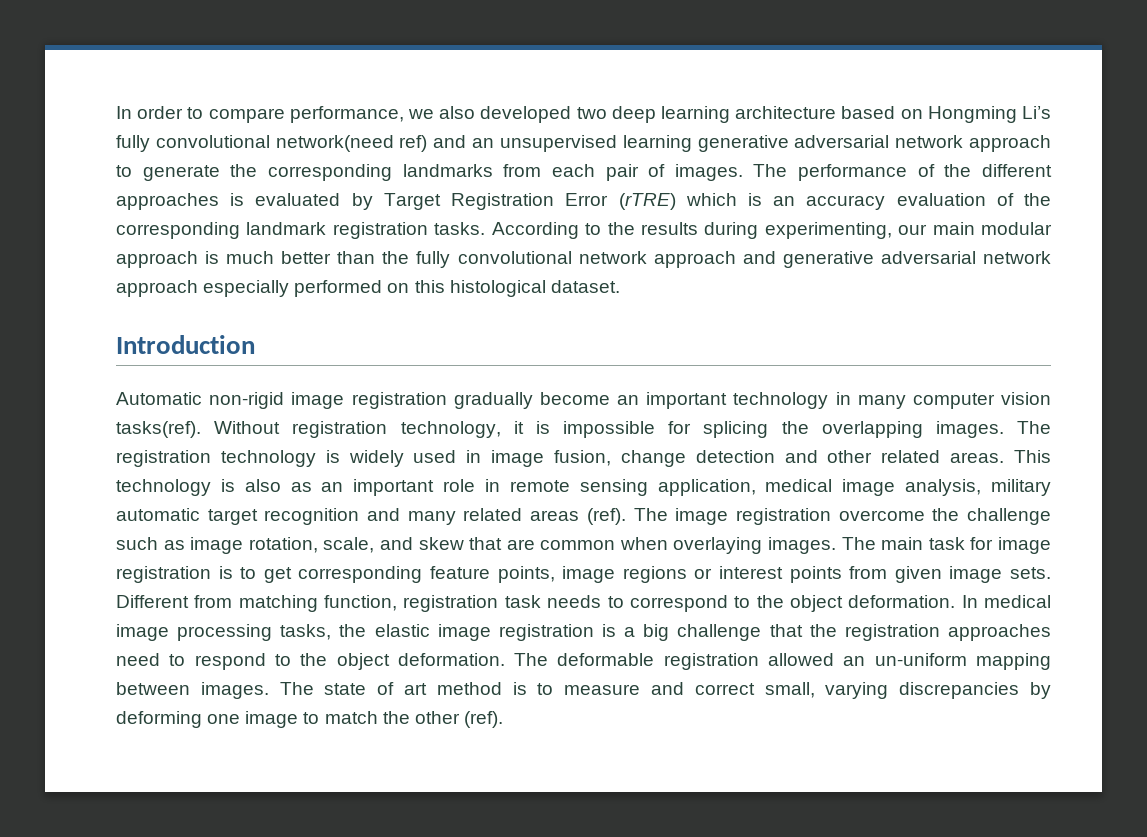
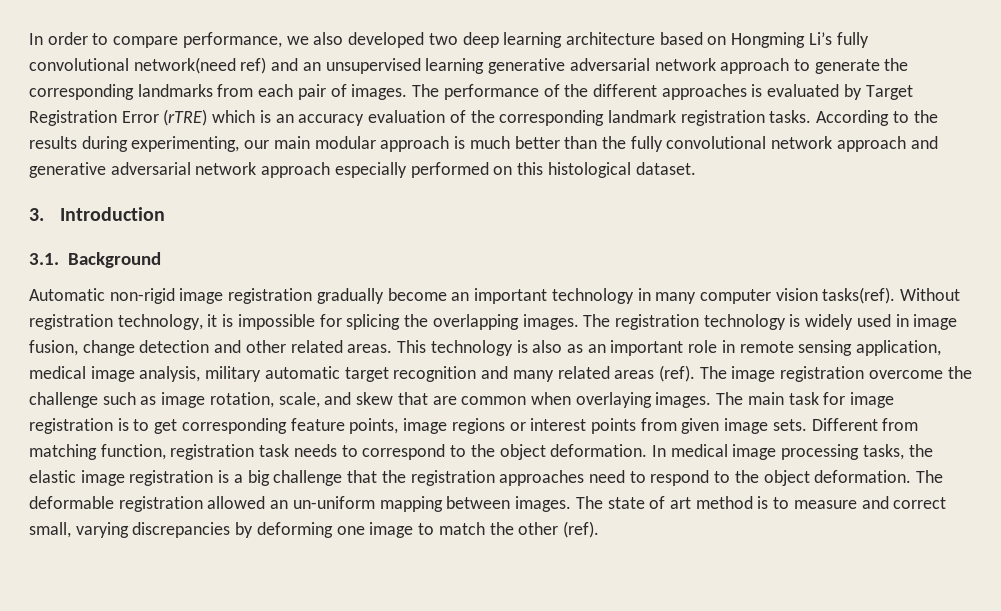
- Introduction
+ 3. Introduction
+ 3.1. Background

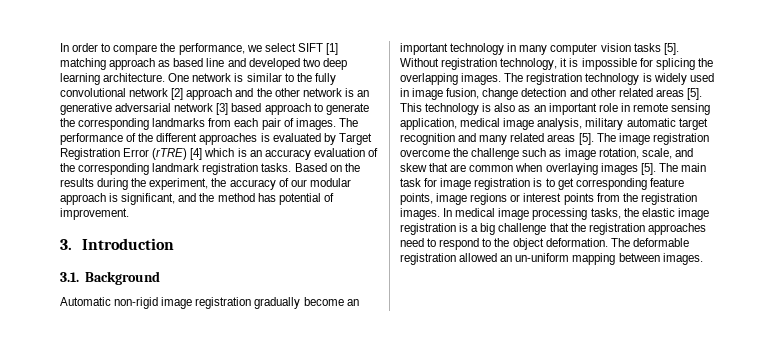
- In order to compare performance, we also developed two deep learning architecture based on Hongming Li’s fully convolutional network(need ref) and an unsupervised learning generative adversarial network approach to generate the corresponding landmarks from each pair of images.
+ In order to compare the performance, we select SIFT [1] matching approach as based line and developed two deep learning architecture. One network is similar to the fully convolutional network [2] approach and the other network is an generative adversarial network [3] based approach to generate the corresponding landmarks from each pair of images.
- The performance of the different approaches is evaluated by Target Registration Error (rTRE) which is an accuracy evaluation of the corresponding landmark registration tasks.
+ The performance of the different approaches is evaluated by Target Registration Error (rTRE) [4] which is an accuracy evaluation of the corresponding landmark registration tasks.
- According to the results during experimenting, our main modular approach is much better than the fully convolutional network approach and generative adversarial network approach especially performed on this histological dataset.
+ Based on the results during the experiment, the accuracy of our modular approach is significant, and the method has potential of improvement.
- Automatic non-rigid image registration gradually become an important technology in many computer vision tasks(ref).
+ Automatic non-rigid image registration gradually become an important technology in many computer vision tasks [5].
- The registration technology is widely used in image fusion, change detection and other related areas.
+ The registration technology is widely used in image fusion, change detection and other related areas [5].
- This technology is also as an important role in remote sensing application, medical image analysis, military automatic target recognition and many related areas (ref).
+ This technology is also as an important role in remote sensing application, medical image analysis, military automatic target recognition and many related areas [5].
- The image registration overcome the challenge such as image rotation, scale, and skew that are common when overlaying images.
+ The image registration overcome the challenge such as image rotation, scale, and skew that are common when overlaying images [5].
- The main task for image registration is to get corresponding feature points, image regions or interest points from given image sets. Different from matching function, registration task needs to correspond to the object deformation.
+ The main task for image registration is to get corresponding feature points, image regions or interest points from the registration images.
- The state of art method is to measure and correct small, varying discrepancies by deforming one image to match the other (ref).

